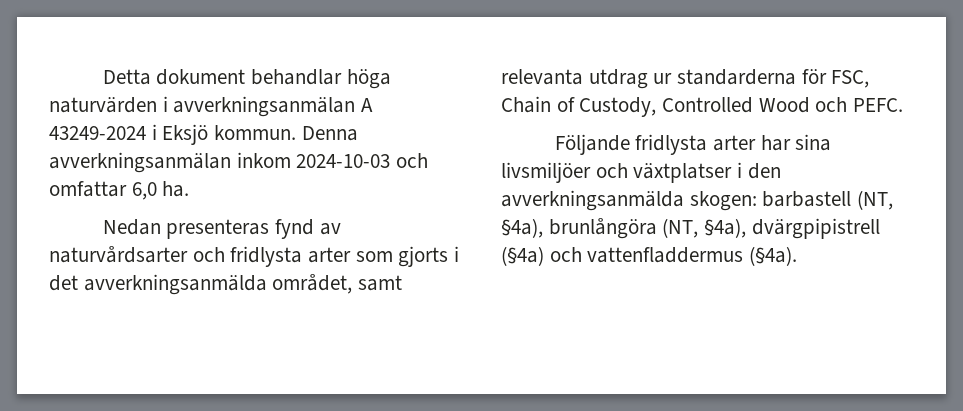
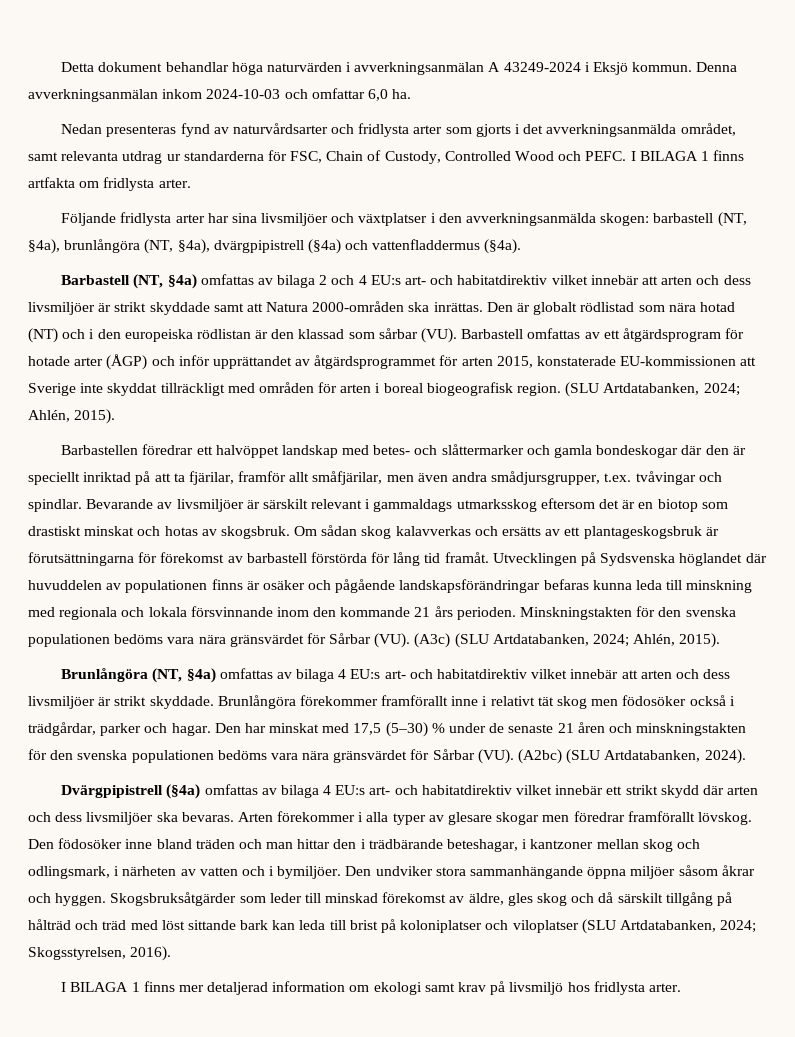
+ I BILAGA 1 finns artfakta om fridlysta arter.
+ Barbastell (NT, §4a) omfattas av bilaga 2 och 4 EU:s art- och habitatdirektiv vilket innebär att arten och dess livsmiljöer är strikt skyddade samt att Natura 2000-områden ska inrättas. Den är globalt rödlistad som nära hotad (NT) och i den europeiska rödlistan är den klassad som sårbar (VU). Barbastell omfattas av ett åtgärdsprogram för hotade arter (ÅGP) och inför upprättandet av åtgärdsprogrammet för arten 2015, konstaterade EU-kommissionen att Sverige inte skyddat tillräckligt med områden för arten i boreal biogeografisk region. (SLU Artdatabanken, 2024; Ahlén, 2015).
+ Barbastellen föredrar ett halvöppet landskap med betes- och slåttermarker och gamla bondeskogar där den är speciellt inriktad på att ta fjärilar, framför allt småfjärilar, men även andra smådjursgrupper, t.ex. tvåvingar och spindlar. Bevarande av livsmiljöer är särskilt relevant i gammaldags utmarksskog eftersom det är en biotop som drastiskt minskat och hotas av skogsbruk. Om sådan skog kalavverkas och ersätts av ett plantageskogsbruk är förutsättningarna för förekomst av barbastell förstörda för lång tid framåt. Utvecklingen på Sydsvenska höglandet där huvuddelen av populationen finns är osäker och pågående landskapsförändringar befaras kunna leda till minskning med regionala och lokala försvinnande inom den kommande 21 års perioden. Minskningstakten för den svenska populationen bedöms vara nära gränsvärdet för Sårbar (VU). (A3c) (SLU Artdatabanken, 2024; Ahlén, 2015).
+ Brunlångöra (NT, §4a) omfattas av bilaga 4 EU:s art- och habitatdirektiv vilket innebär att arten och dess livsmiljöer är strikt skyddade. Brunlångöra förekommer framförallt inne i relativt tät skog men födosöker också i trädgårdar, parker och hagar. Den har minskat med 17,5 (5–30) % under de senaste 21 åren och minskningstakten för den svenska populationen bedöms vara nära gränsvärdet för Sårbar (VU). (A2bc) (SLU Artdatabanken, 2024).
+ Dvärgpipistrell (§4a) omfattas av bilaga 4 EU:s art- och habitatdirektiv vilket innebär ett strikt skydd där arten och dess livsmiljöer ska bevaras. Arten förekommer i alla typer av glesare skogar men föredrar framförallt lövskog. Den födosöker inne bland träden och man hittar den i trädbärande beteshagar, i kantzoner mellan skog och odlingsmark, i närheten av vatten och i bymiljöer. Den undviker stora sammanhängande öppna miljöer såsom åkrar och hyggen. Skogsbruksåtgärder som leder till minskad förekomst av äldre, gles skog och då särskilt tillgång på hålträd och träd med löst sittande bark kan leda till brist på koloniplatser och viloplatser (SLU Artdatabanken, 2024; Skogsstyrelsen, 2016).
+ I BILAGA 1 finns mer detaljerad information om ekologi samt krav på livsmiljö hos fridlysta arter.

